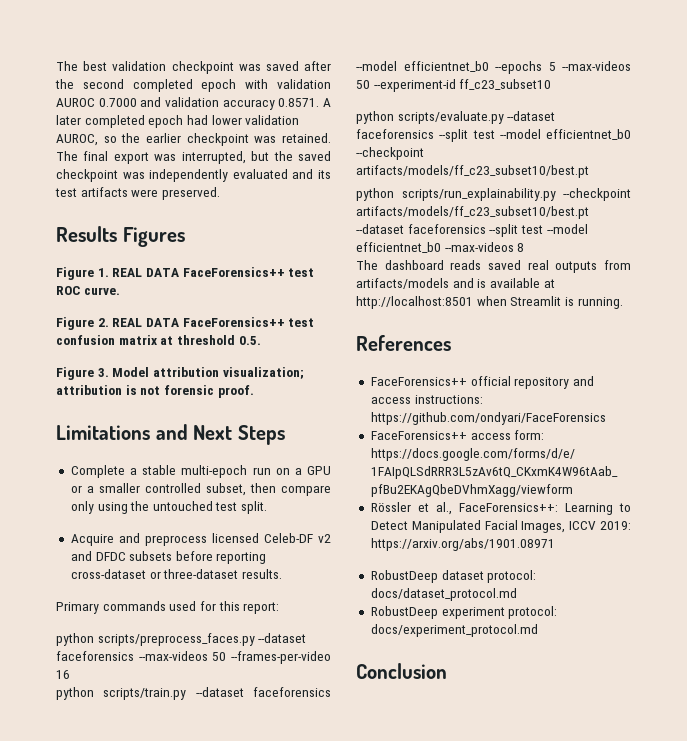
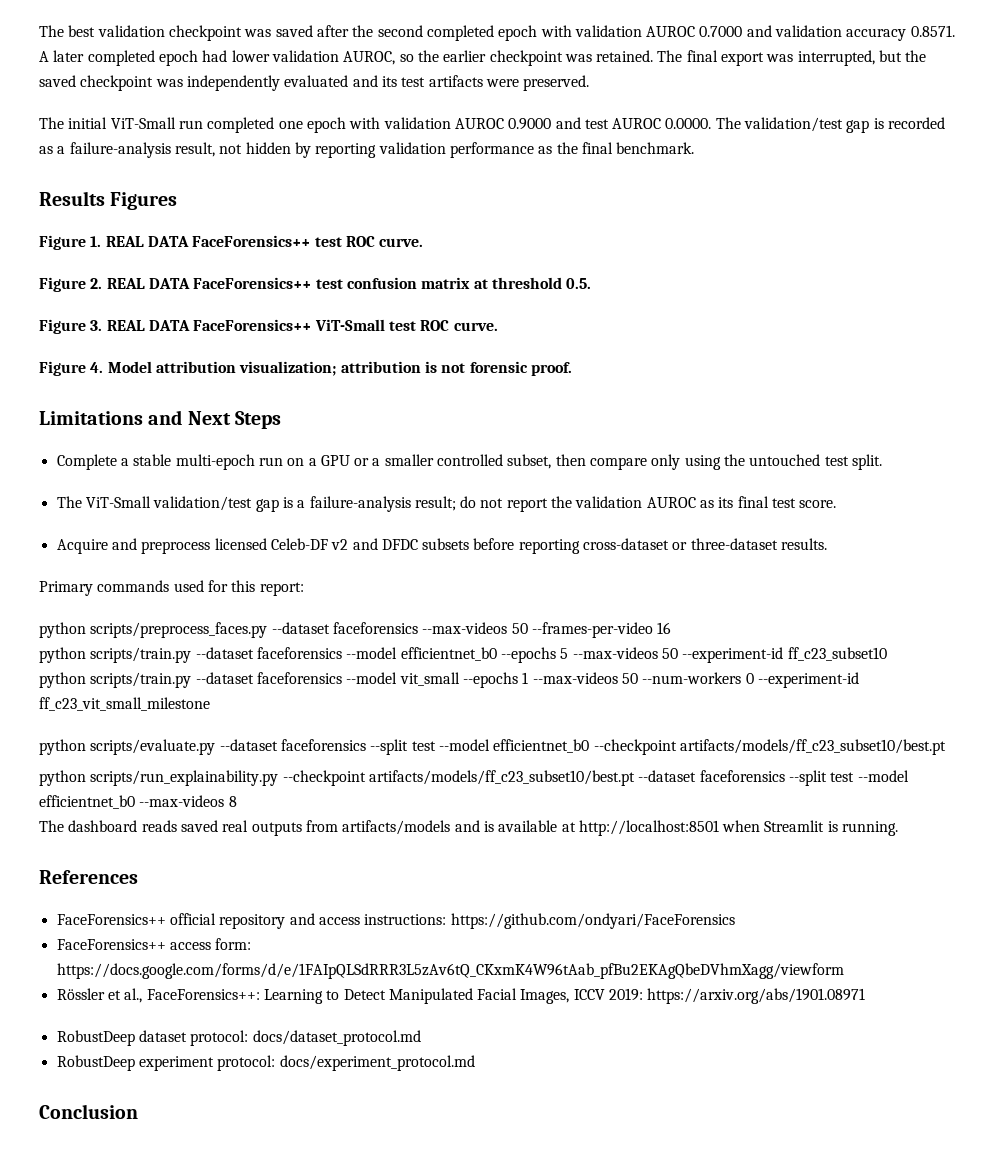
+ The initial ViT-Small run completed one epoch with validation AUROC 0.9000 and test AUROC 0.0000. The validation/test gap is recorded as a failure-analysis result, not hidden by reporting validation performance as the final benchmark.
- Figure 3. Model attribution visualization; attribution is not forensic proof.
+ Figure 3. REAL DATA FaceForensics++ ViT-Small test ROC curve.
+ Figure 4. Model attribution visualization; attribution is not forensic proof.
+ The ViT-Small validation/test gap is a failure-analysis result; do not report the validation AUROC as its final test score.
+ python scripts/train.py --dataset faceforensics --model vit_small --epochs 1 --max-videos 50 --num-workers 0 --experiment-id ff_c23_vit_small_milestone

